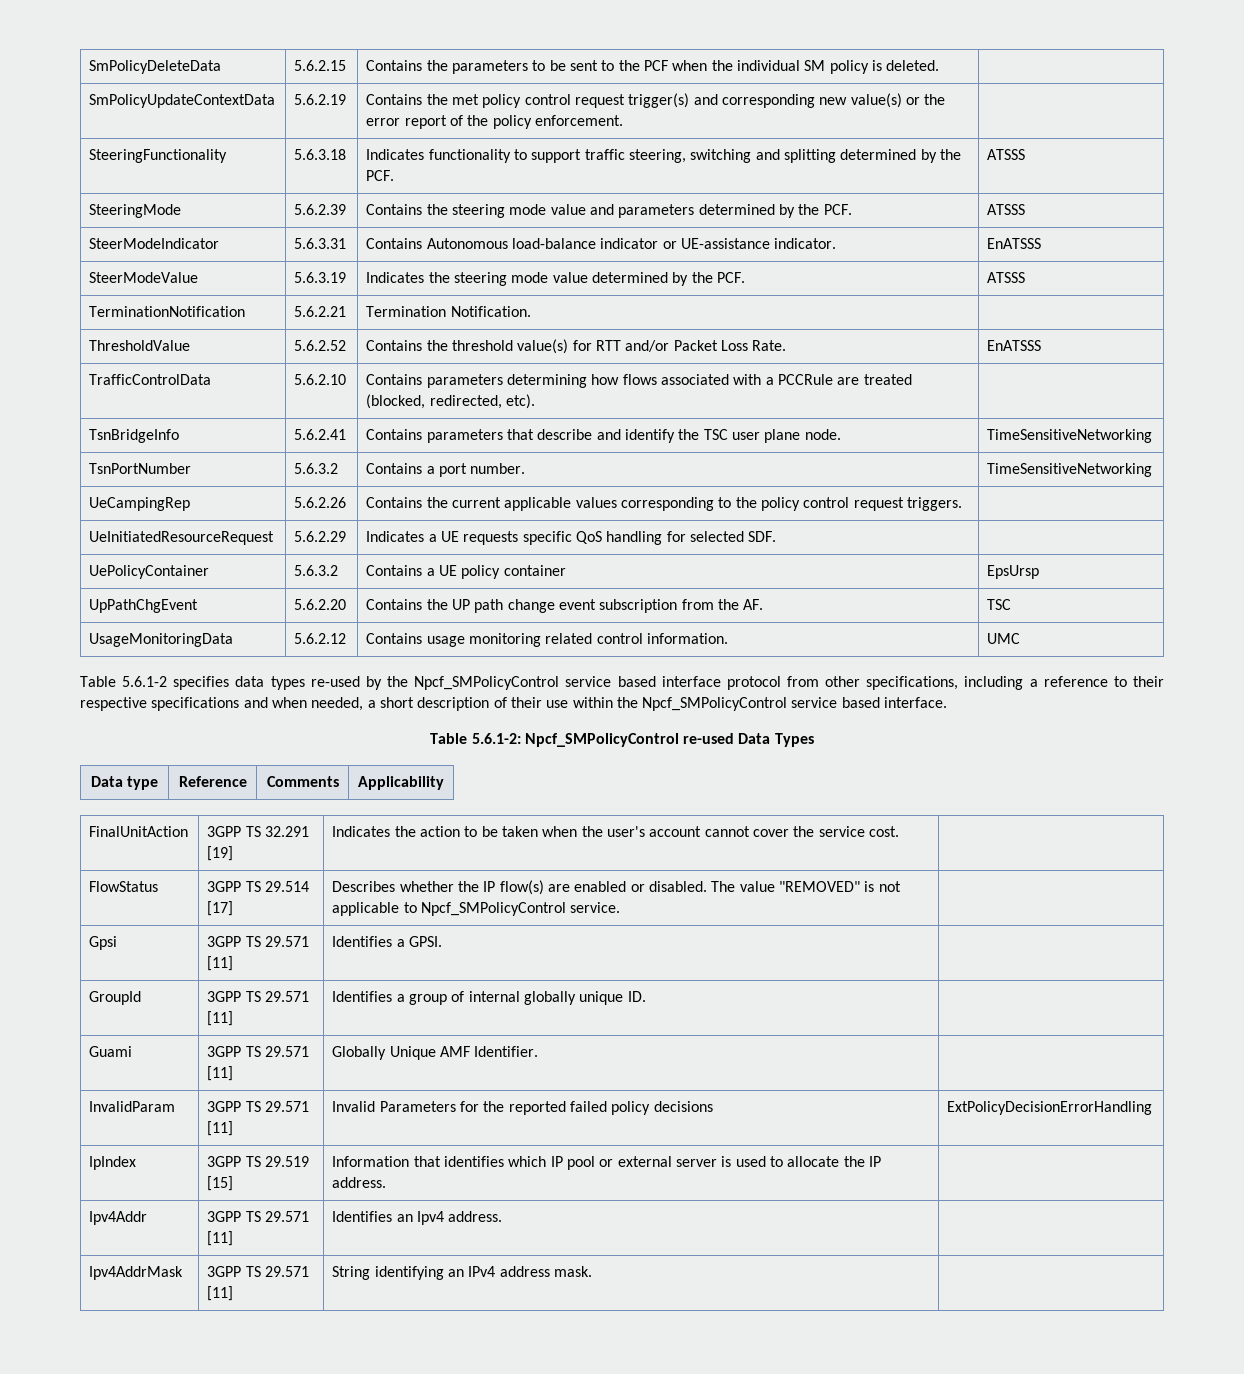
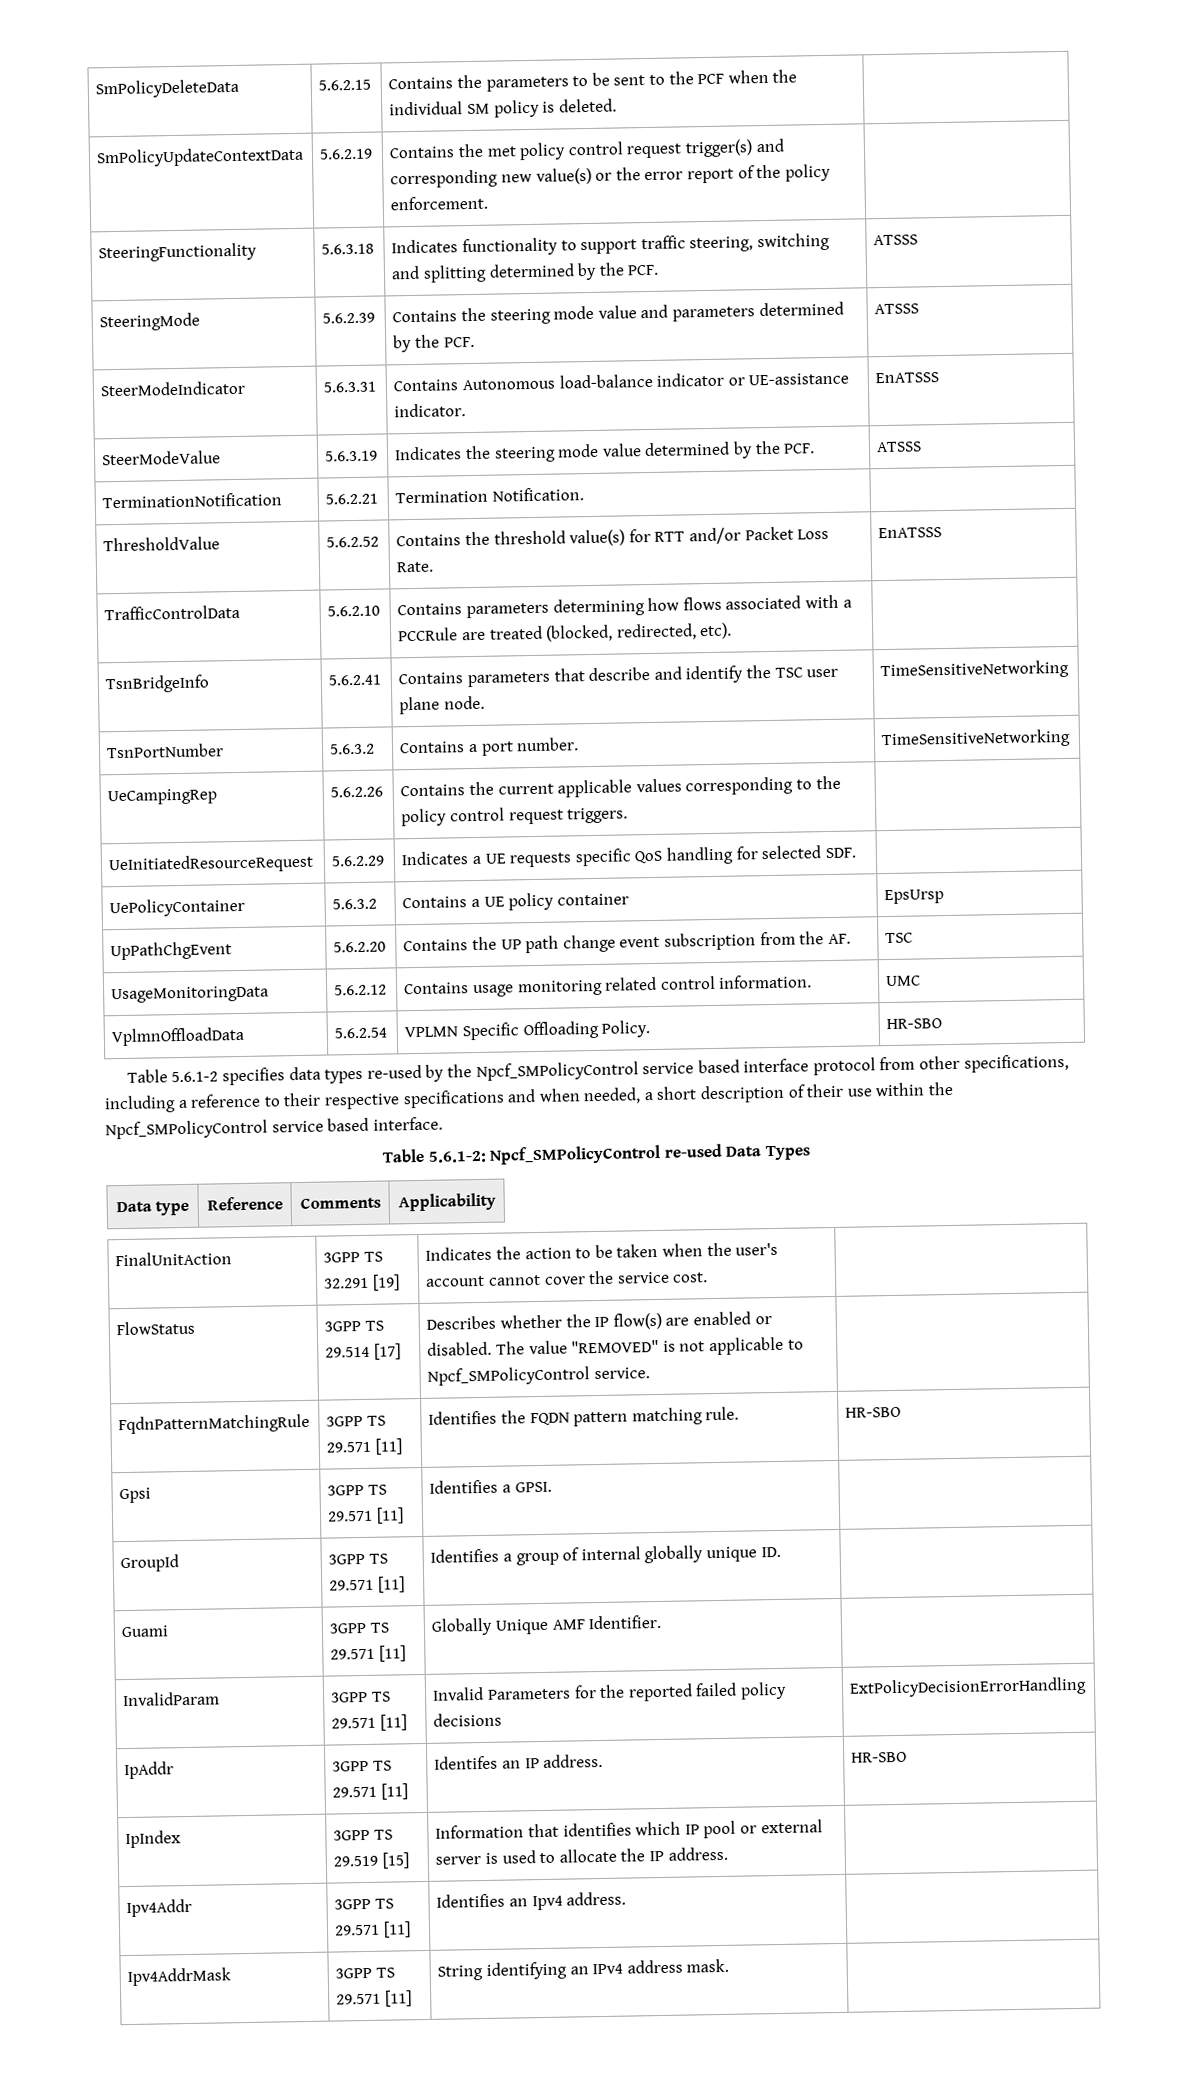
+ VplmnOffloadData | 5.6.2.54 | VPLMN Specific Offloading Policy. | HR-SBO
+ FqdnPatternMatchingRule | 3GPP TS 29.571 [11] | Identifies the FQDN pattern matching rule. | HR-SBO
+ IpAddr | 3GPP TS 29.571 [11] | Identifes an IP address. | HR-SBO

